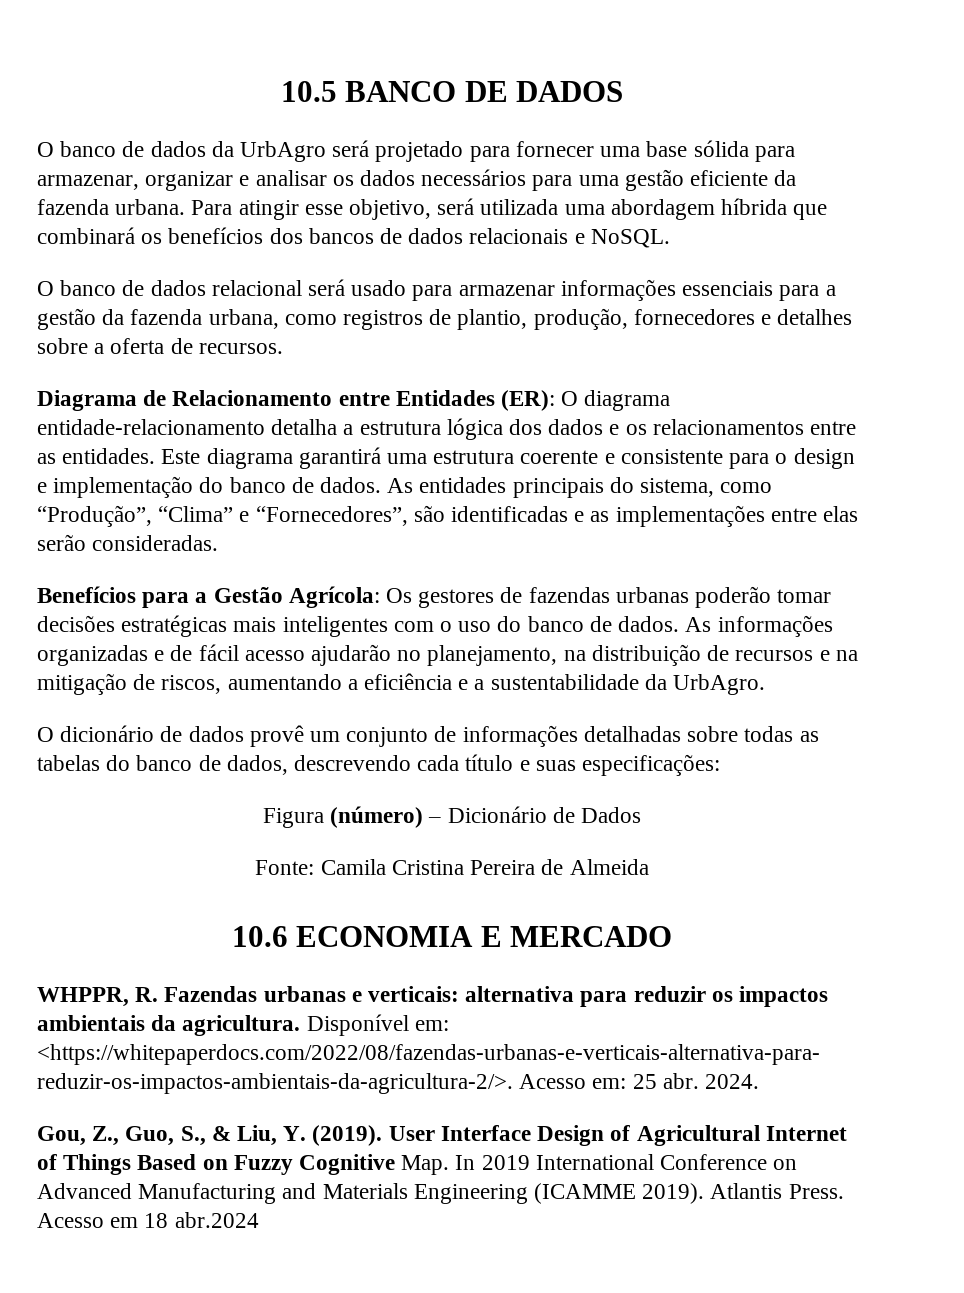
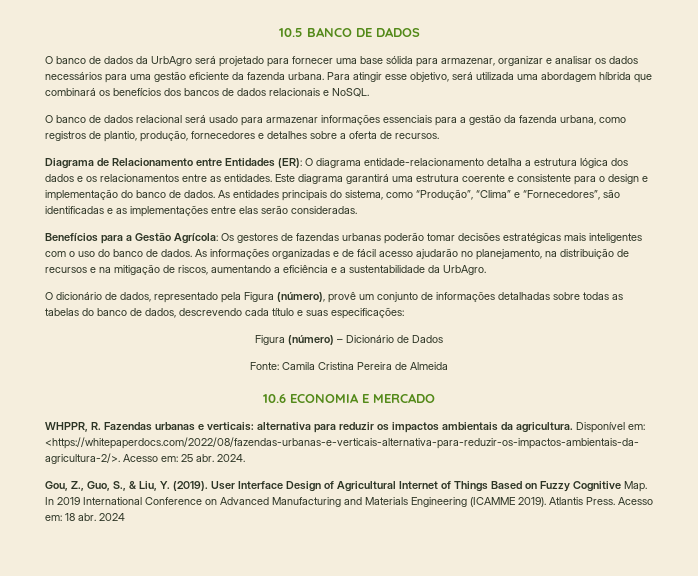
- O dicionário de dados provê um conjunto de informações detalhadas sobre todas as tabelas do banco de dados, descrevendo cada título e suas especificações:
+ O dicionário de dados, representado pela Figura (número), provê um conjunto de informações detalhadas sobre todas as tabelas do banco de dados, descrevendo cada título e suas especificações:
- Acesso em 18 abr.2024
+ Acesso em: 18 abr. 2024

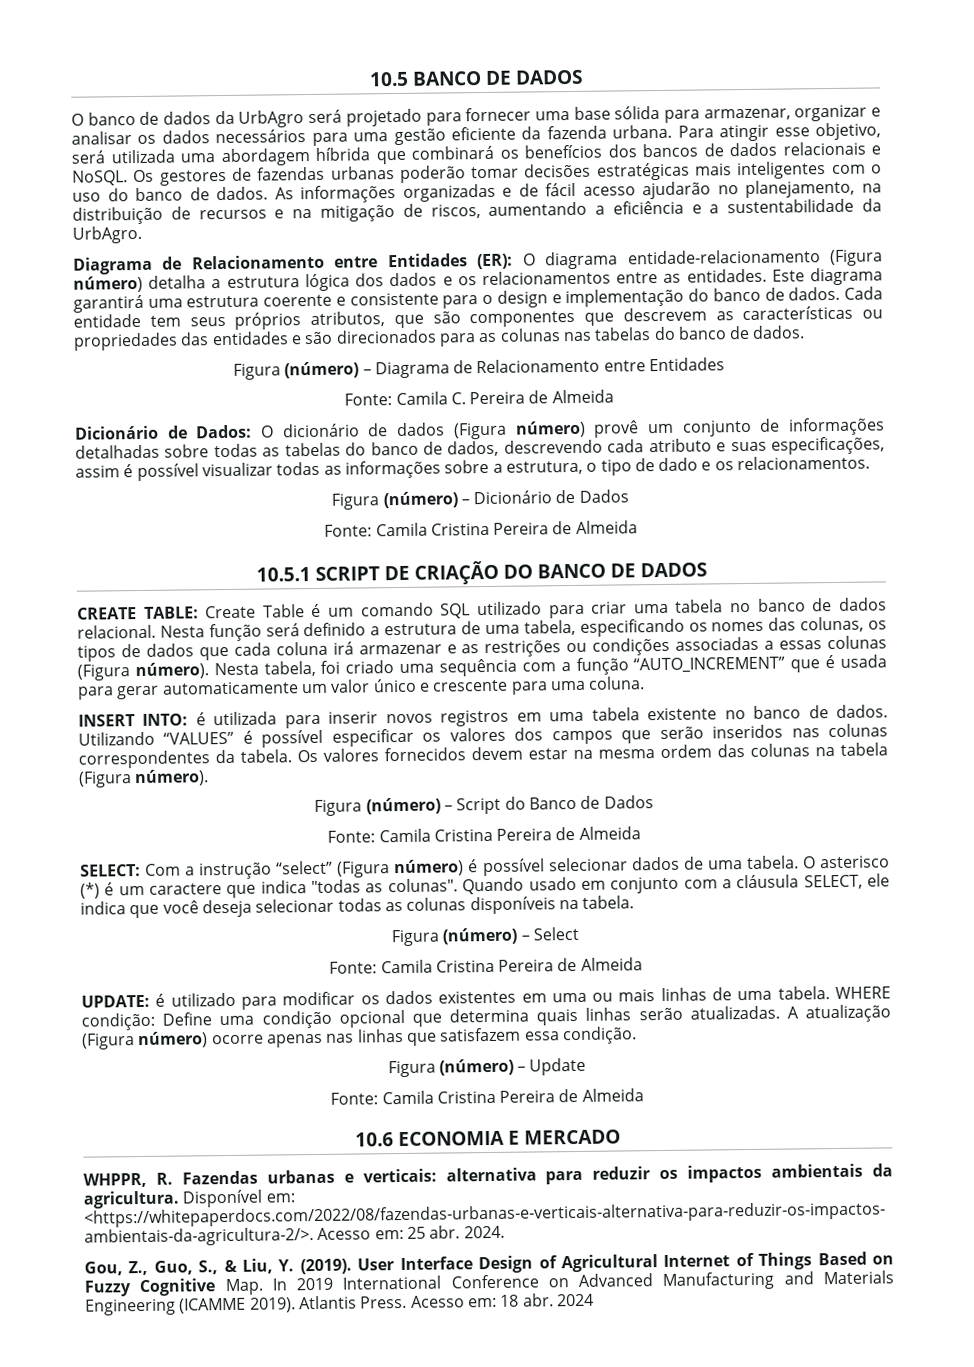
- Para atingir esse objetivo, será utilizada uma abordagem híbrida que combinará os benefícios dos bancos de dados relacionais e NoSQL.
- O banco de dados relacional será usado para armazenar informações essenciais para a gestão da fazenda urbana, como registros de plantio, produção, fornecedores e detalhes sobre a oferta de recursos.
- Diagrama de Relacionamento entre Entidades (ER): O diagrama entidade-relacionamento detalha a estrutura lógica dos dados e os relacionamentos entre as entidades. Este diagrama garantirá uma estrutura coerente e consistente para o design e implementação do banco de dados. As entidades principais do sistema, como “Produção”, “Clima” e “Fornecedores”, são identificadas e as implementações entre elas serão consideradas.
- Benefícios para a Gestão Agrícola: Os gestores de fazendas urbanas poderão tomar decisões estratégicas mais inteligentes com o uso do banco de dados.
+ Para atingir esse objetivo, será utilizada uma abordagem híbrida que combinará os benefícios dos bancos de dados relacionais e NoSQL. Os gestores de fazendas urbanas poderão tomar decisões estratégicas mais inteligentes com o uso do banco de dados.
- O dicionário de dados, representado pela Figura (número), provê um conjunto de informações detalhadas sobre todas as tabelas do banco de dados, descrevendo cada título e suas especificações:
+ Diagrama de Relacionamento entre Entidades (ER): O diagrama entidade-relacionamento (Figura número) detalha a estrutura lógica dos dados e os relacionamentos entre as entidades. Este diagrama garantirá uma estrutura coerente e consistente para o design e implementação do banco de dados. Cada entidade tem seus próprios atributos, que são componentes que descrevem as características ou propriedades das entidades e são direcionados para as colunas nas tabelas do banco de dados.
+ Figura (número) – Diagrama de Relacionamento entre Entidades
+ Fonte: Camila C. Pereira de Almeida
+ Dicionário de Dados: O dicionário de dados (Figura número) provê um conjunto de informações detalhadas sobre todas as tabelas do banco de dados, descrevendo cada atributo e suas especificações, assim é possível visualizar todas as informações sobre a estrutura, o tipo de dado e os relacionamentos.
+ 10.5.1 SCRIPT DE CRIAÇÃO DO BANCO DE DADOS
+ CREATE TABLE: Create Table é um comando SQL utilizado para criar uma tabela no banco de dados relacional. Nesta função será definido a estrutura de uma tabela, especificando os nomes das colunas, os tipos de dados que cada coluna irá armazenar e as restrições ou condições associadas a essas colunas (Figura número). Nesta tabela, foi criado uma sequência com a função “AUTO_INCREMENT” que é usada para gerar automaticamente um valor único e crescente para uma coluna.
+ INSERT INTO: é utilizada para inserir novos registros em uma tabela existente no banco de dados. Utilizando “VALUES” é possível especificar os valores dos campos que serão inseridos nas colunas correspondentes da tabela. Os valores fornecidos devem estar na mesma ordem das colunas na tabela (Figura número).
+ Figura (número) – Script do Banco de Dados
+ Fonte: Camila Cristina Pereira de Almeida
+ SELECT: Com a instrução “select” (Figura número) é possível selecionar dados de uma tabela. O asterisco (*) é um caractere que indica "todas as colunas". Quando usado em conjunto com a cláusula SELECT, ele indica que você deseja selecionar todas as colunas disponíveis na tabela.
+ Figura (número) – Select
+ Fonte: Camila Cristina Pereira de Almeida
+ UPDATE: é utilizado para modificar os dados existentes em uma ou mais linhas de uma tabela. WHERE condição: Define uma condição opcional que determina quais linhas serão atualizadas. A atualização (Figura número) ocorre apenas nas linhas que satisfazem essa condição.
+ Figura (número) – Update
+ Fonte: Camila Cristina Pereira de Almeida

